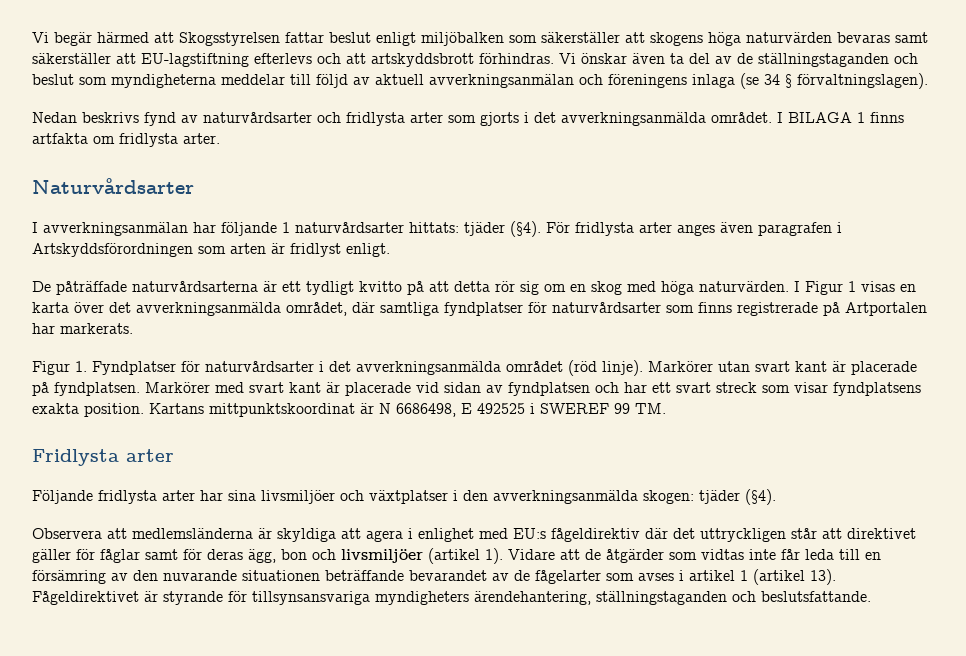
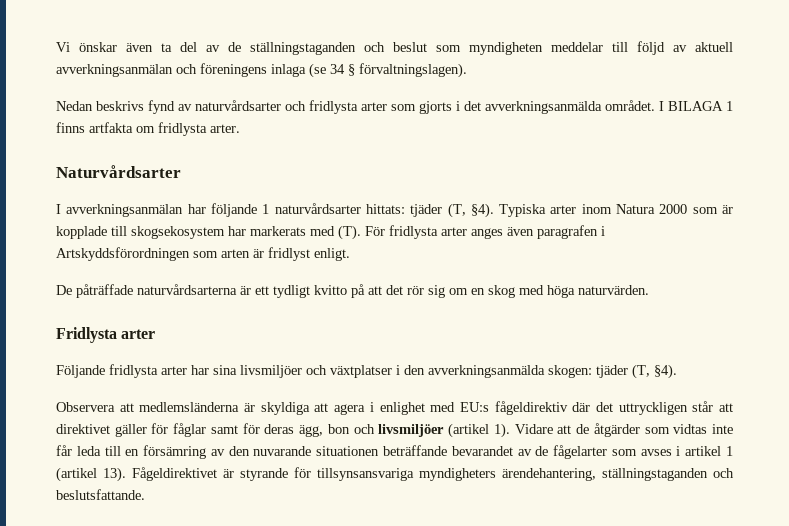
- Vi begär härmed att Skogsstyrelsen fattar beslut enligt miljöbalken som säkerställer att skogens höga naturvärden bevaras samt säkerställer att EU-lagstiftning efterlevs och att artskyddsbrott förhindras. Vi önskar även ta del av de ställningstaganden och beslut som myndigheterna meddelar till följd av aktuell avverkningsanmälan och föreningens inlaga (se 34 § förvaltningslagen).
+ Vi önskar även ta del av de ställningstaganden och beslut som myndigheten meddelar till följd av aktuell avverkningsanmälan och föreningens inlaga (se 34 § förvaltningslagen).
- I avverkningsanmälan har följande 1 naturvårdsarter hittats: tjäder (§4). För fridlysta arter anges även paragrafen i Artskyddsförordningen som arten är fridlyst enligt.
+ I avverkningsanmälan har följande 1 naturvårdsarter hittats: tjäder (T, §4). Typiska arter inom Natura 2000 som är kopplade till skogsekosystem har markerats med (T). För fridlysta arter anges även paragrafen i Artskyddsförordningen som arten är fridlyst enligt.
- De påträffade naturvårdsarterna är ett tydligt kvitto på att detta rör sig om en skog med höga naturvärden. I Figur 1 visas en karta över det avverkningsanmälda området, där samtliga fyndplatser för naturvårdsarter som finns registrerade på Artportalen har markerats.
- Figur 1. Fyndplatser för naturvårdsarter i det avverkningsanmälda området (röd linje). Markörer utan svart kant är placerade på fyndplatsen. Markörer med svart kant är placerade vid sidan av fyndplatsen och har ett svart streck som visar fyndplatsens exakta position. Kartans mittpunktskoordinat är N 6686498, E 492525 i SWEREF 99 TM.
+ De påträffade naturvårdsarterna är ett tydligt kvitto på att det rör sig om en skog med höga naturvärden.
- Följande fridlysta arter har sina livsmiljöer och växtplatser i den avverkningsanmälda skogen: tjäder (§4).
+ Följande fridlysta arter har sina livsmiljöer och växtplatser i den avverkningsanmälda skogen: tjäder (T, §4).

